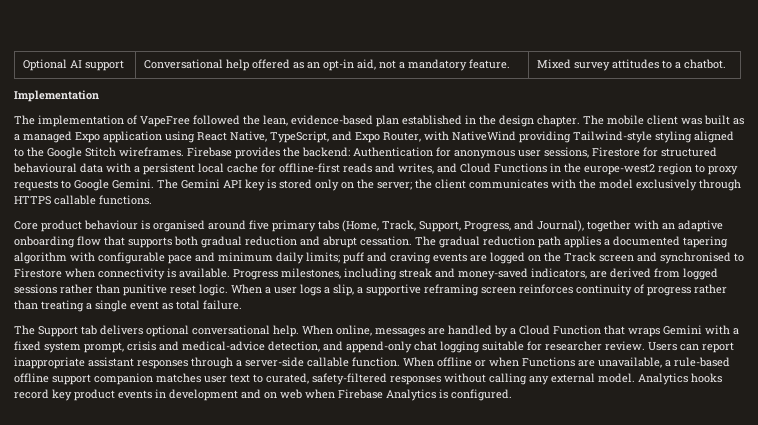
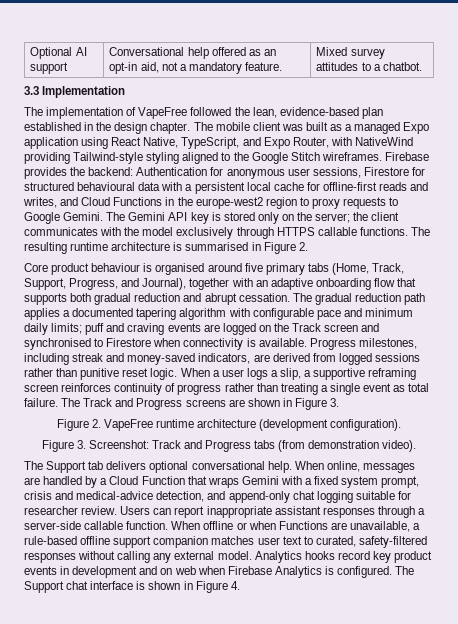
- Implementation
+ 3.3 Implementation
+ The resulting runtime architecture is summarised in Figure 2.
+ The Track and Progress screens are shown in Figure 3.
+ Figure 2. VapeFree runtime architecture (development configuration).
+ Figure 3. Screenshot: Track and Progress tabs (from demonstration video).
+ The Support chat interface is shown in Figure 4.

